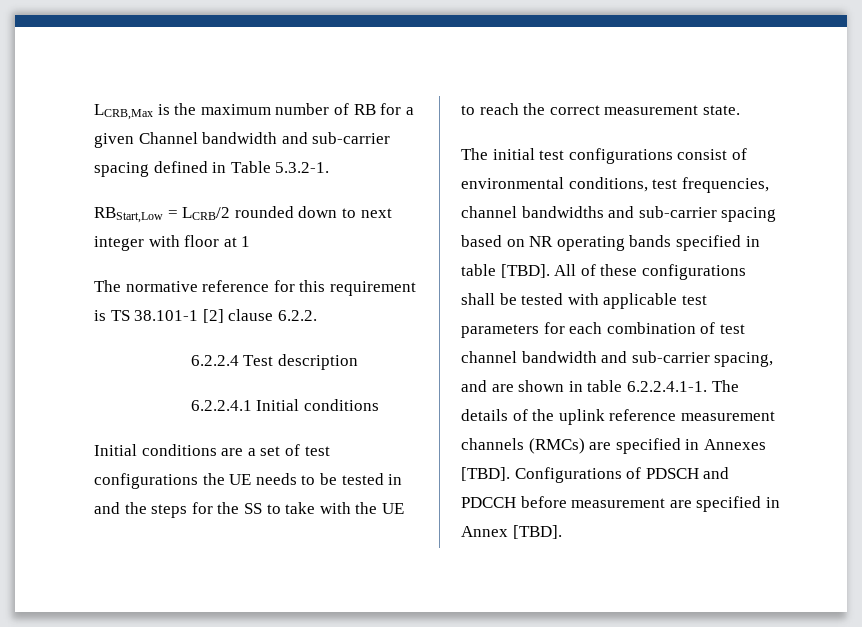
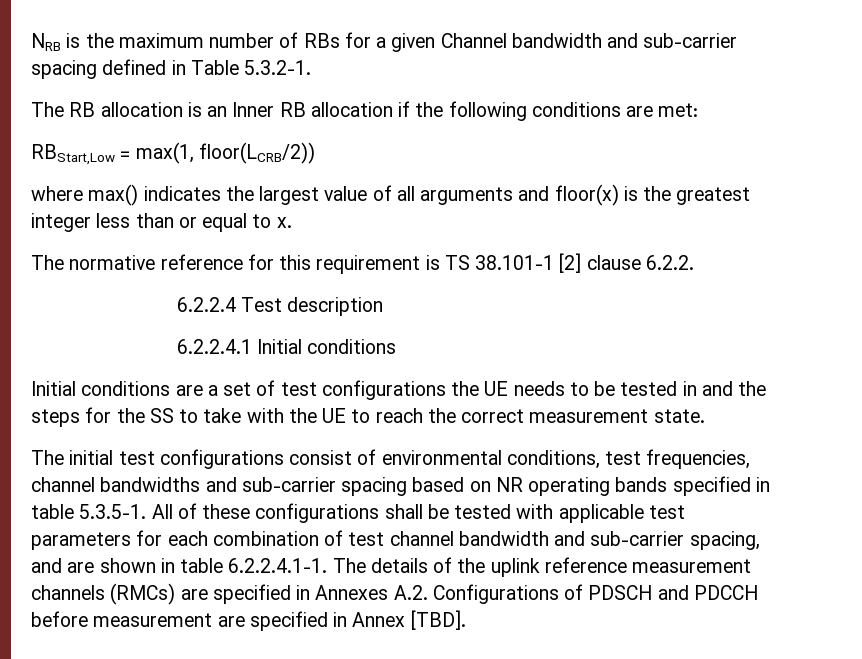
- LCRB,Max is the maximum number of RB for a given Channel bandwidth and sub-carrier spacing defined in Table 5.3.2-1.
+ NRB is the maximum number of RBs for a given Channel bandwidth and sub-carrier spacing defined in Table 5.3.2-1.
- RBStart,Low = LCRB/2 rounded down to next integer with floor at 1
+ The RB allocation is an Inner RB allocation if the following conditions are met:
+ RBStart,Low = max(1, floor(LCRB/2))
+ where max() indicates the largest value of all arguments and floor(x) is the greatest integer less than or equal to x.
- The initial test configurations consist of environmental conditions, test frequencies, channel bandwidths and sub-carrier spacing based on NR operating bands specified in table [TBD]. All of these configurations shall be tested with applicable test parameters for each combination of test channel bandwidth and sub-carrier spacing, and are shown in table 6.2.2.4.1-1. The details of the uplink reference measurement channels (RMCs) are specified in Annexes [TBD]. Configurations of PDSCH and PDCCH before measurement are specified in Annex [TBD].
+ The initial test configurations consist of environmental conditions, test frequencies, channel bandwidths and sub-carrier spacing based on NR operating bands specified in table 5.3.5-1. All of these configurations shall be tested with applicable test parameters for each combination of test channel bandwidth and sub-carrier spacing, and are shown in table 6.2.2.4.1-1. The details of the uplink reference measurement channels (RMCs) are specified in Annexes A.2. Configurations of PDSCH and PDCCH before measurement are specified in Annex [TBD].

